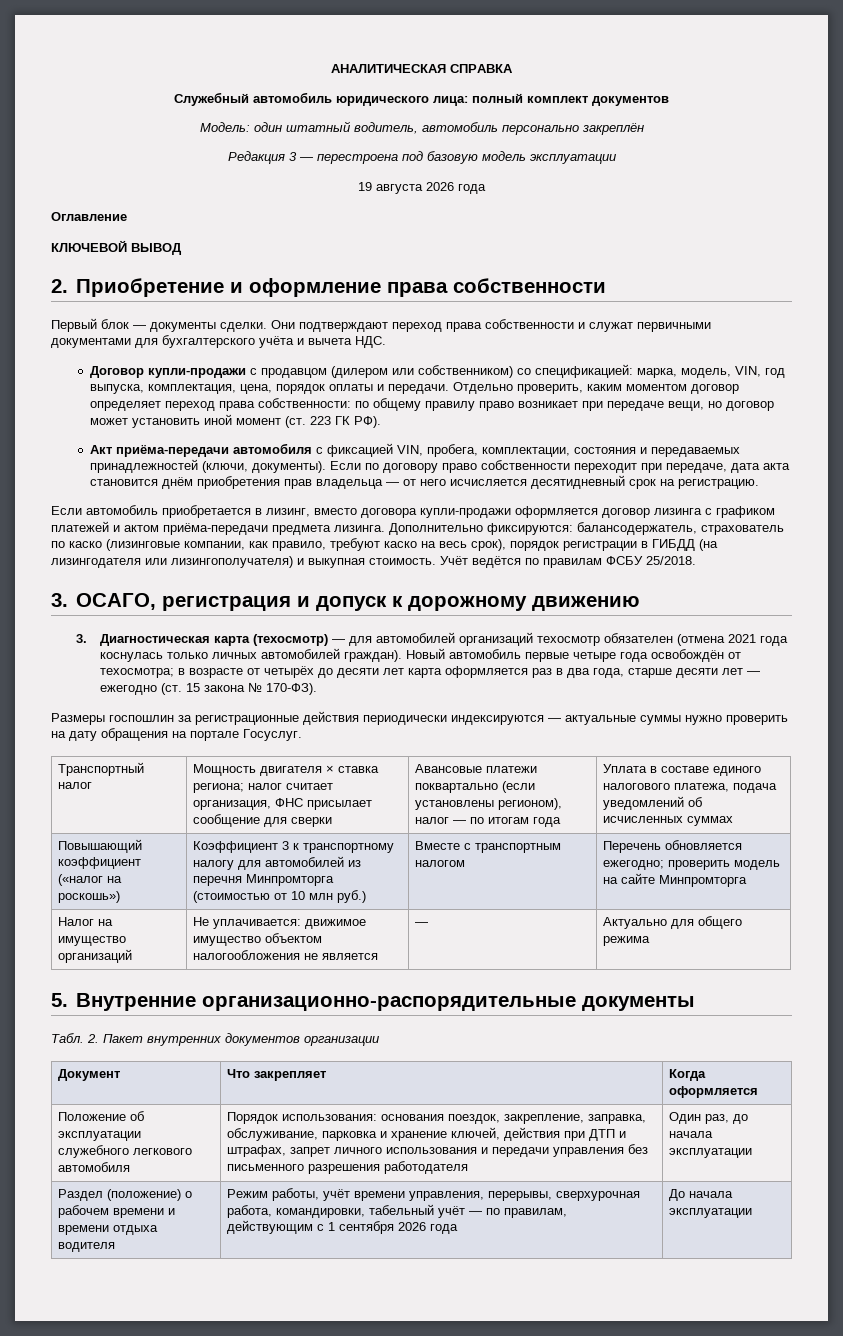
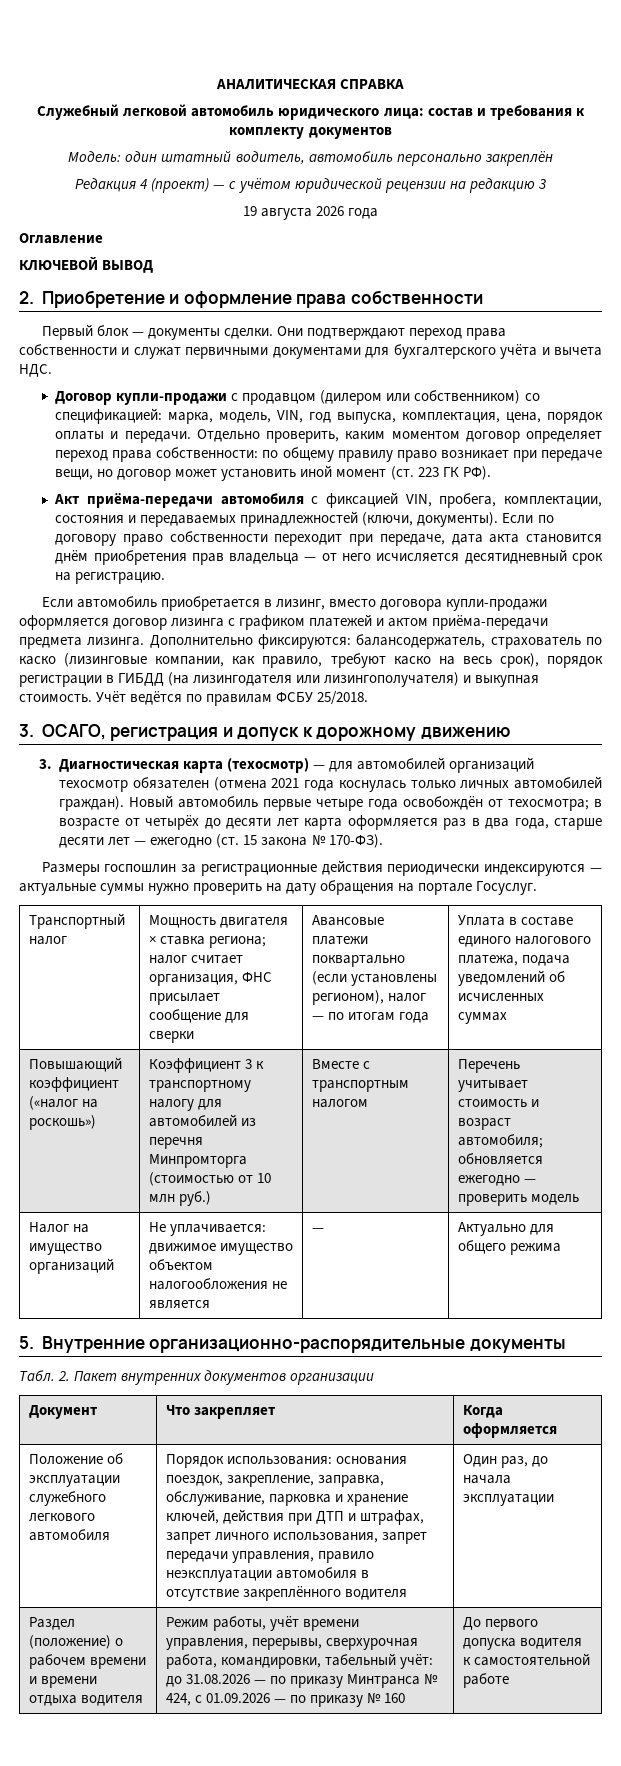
- Служебный автомобиль юридического лица: полный комплект документов
+ Служебный легковой автомобиль юридического лица: состав и требования к комплекту документов
- Редакция 3 — перестроена под базовую модель эксплуатации
+ Редакция 4 (проект) — с учётом юридической рецензии на редакцию 3
- Повышающий коэффициент («налог на роскошь») | Коэффициент 3 к транспортному налогу для автомобилей из перечня Минпромторга (стоимостью от 10 млн руб.) | Вместе с транспортным налогом | Перечень обновляется ежегодно; проверить модель на сайте Минпромторга
+ Повышающий коэффициент («налог на роскошь») | Коэффициент 3 к транспортному налогу для автомобилей из перечня Минпромторга (стоимостью от 10 млн руб.) | Вместе с транспортным налогом | Перечень учитывает стоимость и возраст автомобиля; обновляется ежегодно — проверить модель
- Положение об эксплуатации служебного легкового автомобиля | Порядок использования: основания поездок, закрепление, заправка, обслуживание, парковка и хранение ключей, действия при ДТП и штрафах, запрет личного использования и передачи управления без письменного разрешения работодателя | Один раз, до начала эксплуатации
+ Положение об эксплуатации служебного легкового автомобиля | Порядок использования: основания поездок, закрепление, заправка, обслуживание, парковка и хранение ключей, действия при ДТП и штрафах, запрет личного использования, запрет передачи управления, правило неэксплуатации автомобиля в отсутствие закреплённого водителя | Один раз, до начала эксплуатации
- Режим работы, учёт времени управления, перерывы, сверхурочная работа, командировки, табельный учёт — по правилам, действующим с 1 сентября 2026 года | До начала эксплуатации
+ Режим работы, учёт времени управления, перерывы, сверхурочная работа, командировки, табельный учёт: до 31.08.2026 — по приказу Минтранса № 424, с 01.09.2026 — по приказу № 160 | До первого допуска водителя к самостоятельной работе

